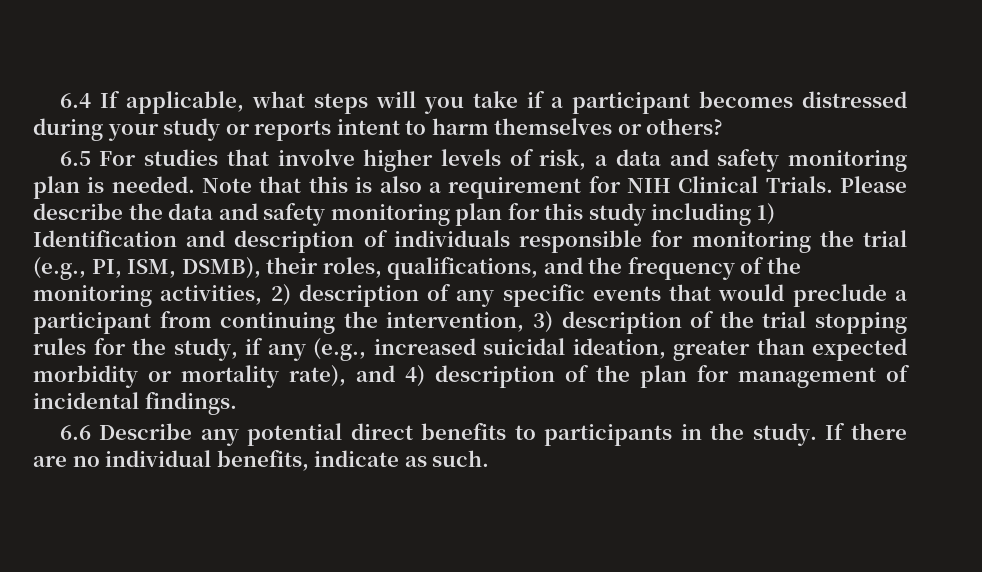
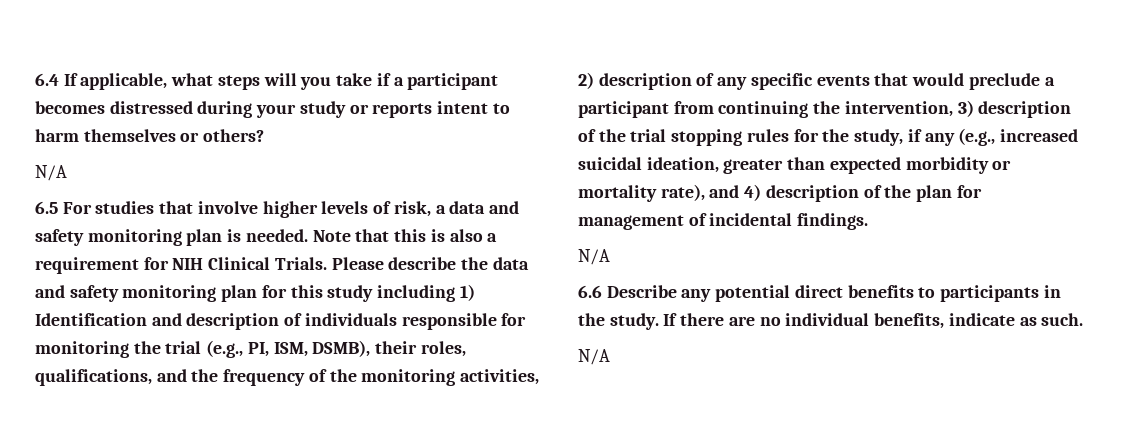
  6.4 If applicable, what steps will you take if a participant becomes distressed during your study or reports intent to harm themselves or others?
+ N/A
  Please describe the data and safety monitoring plan for this study including 1) Identification and description of individuals responsible for monitoring the trial (e.g., PI, ISM, DSMB), their roles, qualifications, and the frequency of the monitoring activities, 2) description of any specific events that would preclude a participant from continuing the intervention, 3) description of the trial stopping rules for the study, if any (e.g., increased suicidal ideation, greater than expected morbidity or mortality rate), and 4) description of the plan for management of incidental findings.
+ N/A
  If there are no individual benefits, indicate as such.
+ N/A

